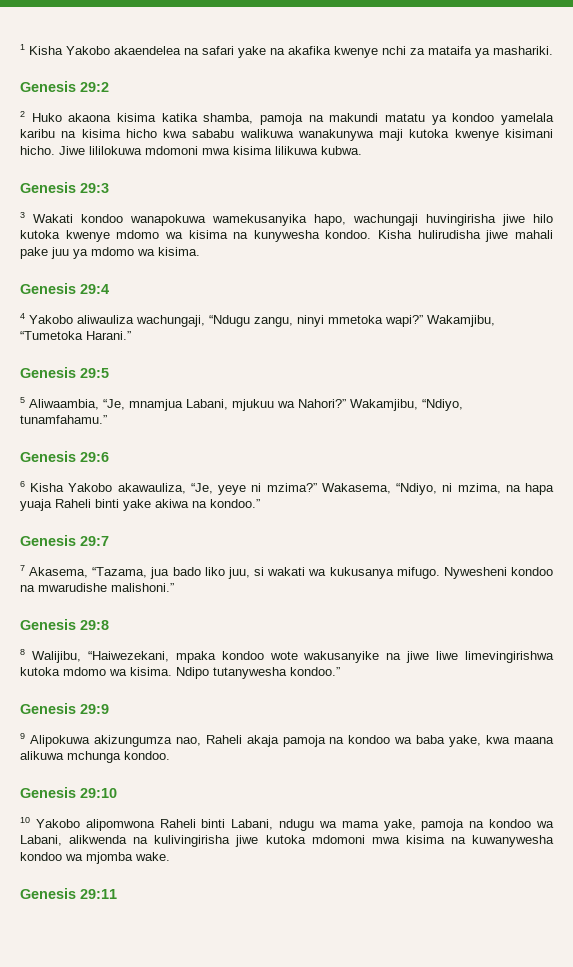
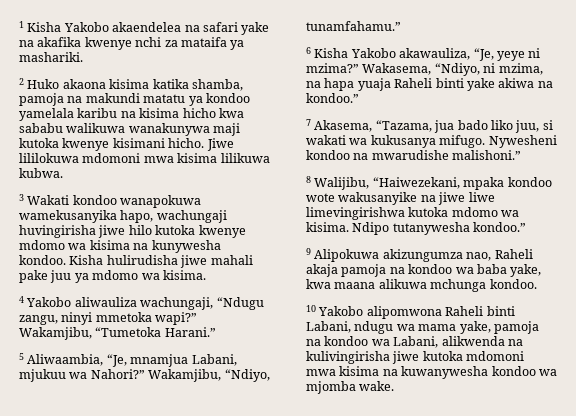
- Genesis 29:2
- Genesis 29:3
- Genesis 29:4
- Genesis 29:5
- Genesis 29:6
- Genesis 29:7
- Genesis 29:8
- Genesis 29:9
- Genesis 29:10
- Genesis 29:11

